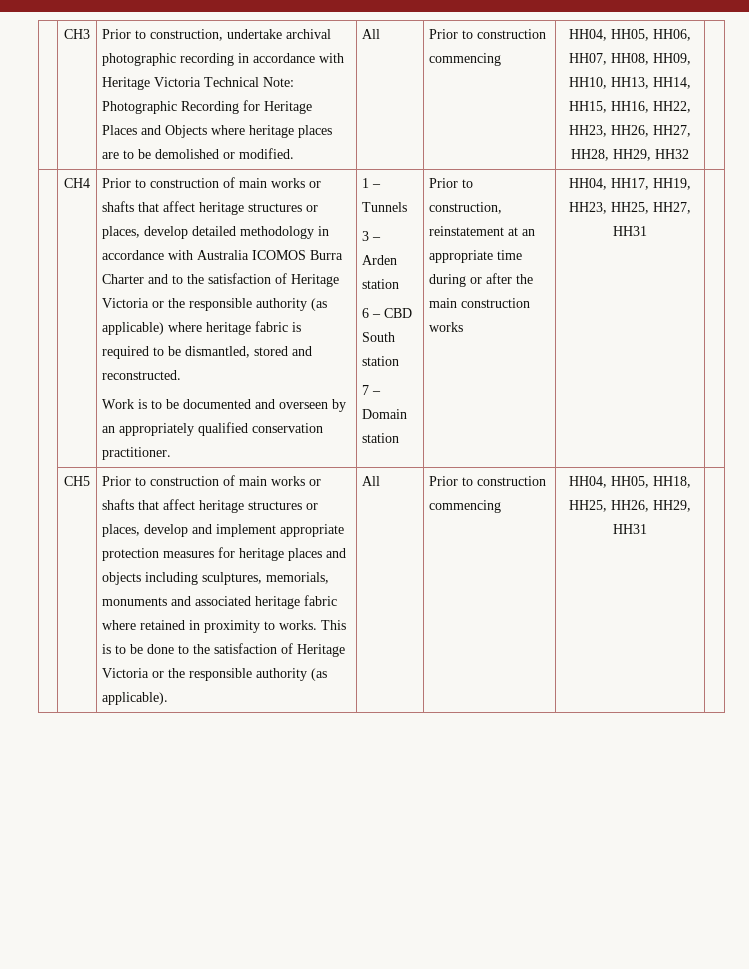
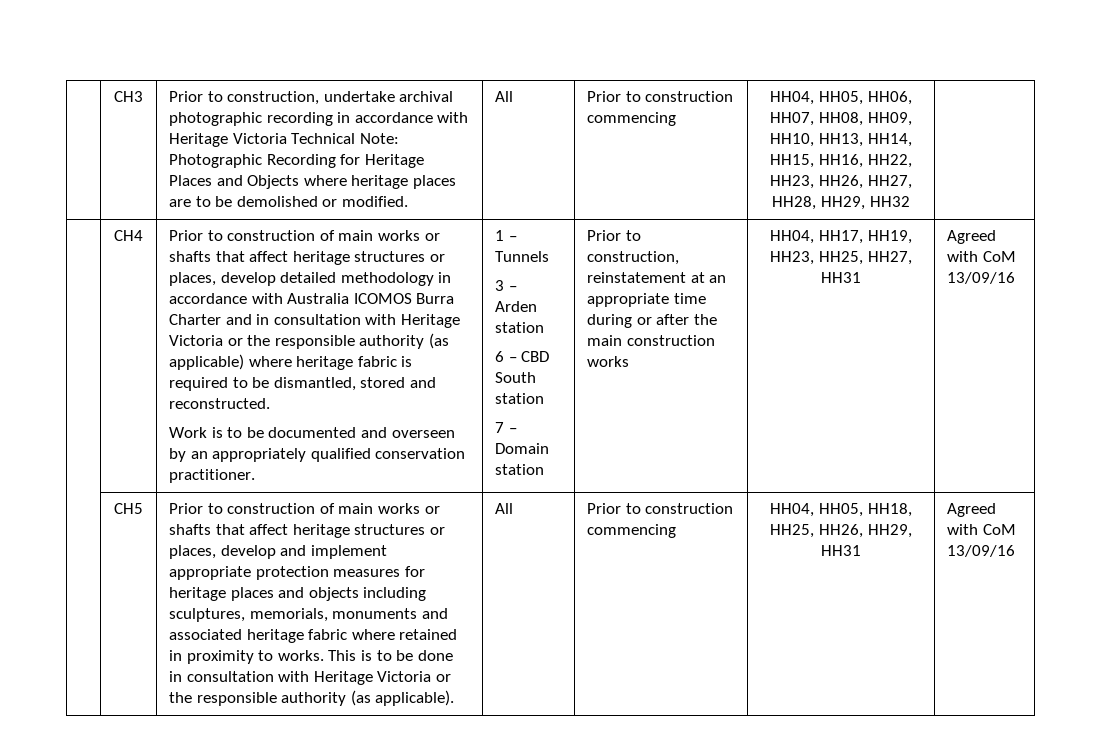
- Prior to construction of main works or shafts that affect heritage structures or places, develop detailed methodology in accordance with Australia ICOMOS Burra Charter and to the satisfaction of Heritage Victoria or the responsible authority (as applicable) where heritage fabric is required to be dismantled, stored and reconstructed.
+ Prior to construction of main works or shafts that affect heritage structures or places, develop detailed methodology in accordance with Australia ICOMOS Burra Charter and in consultation with Heritage Victoria or the responsible authority (as applicable) where heritage fabric is required to be dismantled, stored and reconstructed.
- HH04, HH17, HH19, HH23, HH25, HH27, HH31
+ HH04, HH17, HH19, HH23, HH25, HH27, HH31 | Agreed with CoM 13/09/16
- This is to be done to the satisfaction of Heritage Victoria or the responsible authority (as applicable).
+ This is to be done in consultation with Heritage Victoria or the responsible authority (as applicable).
- HH04, HH05, HH18, HH25, HH26, HH29, HH31
+ HH04, HH05, HH18, HH25, HH26, HH29, HH31 | Agreed with CoM 13/09/16

